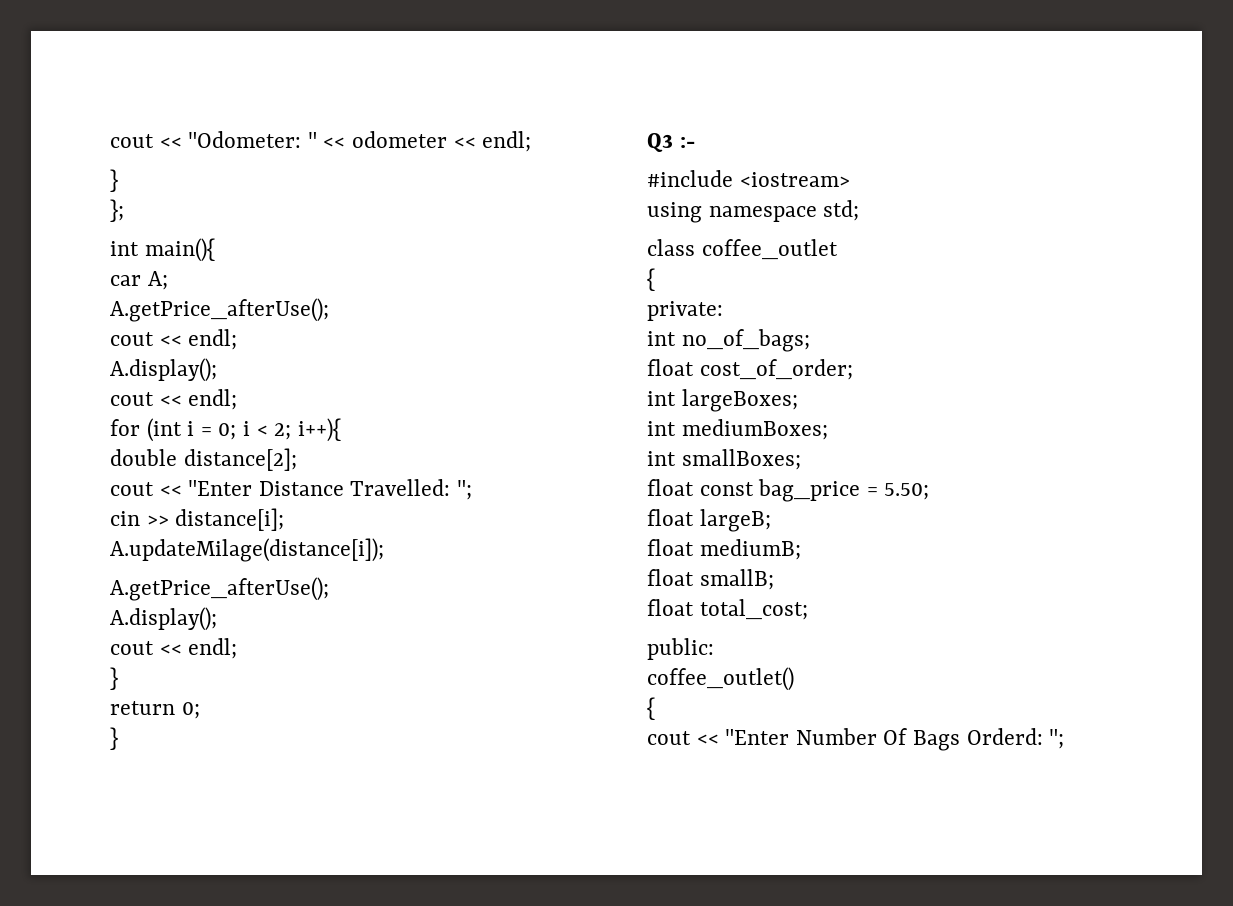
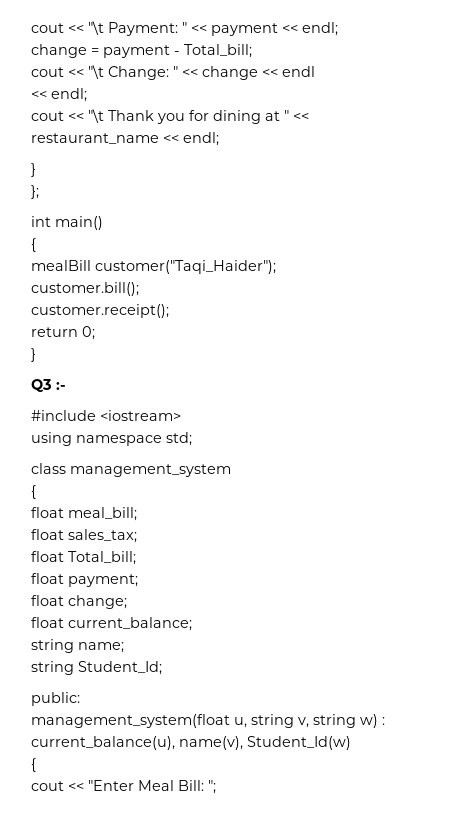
- cout << "Odometer: " << odometer << endl;
+ cout << "\t Payment: " << payment << endl;
+ change = payment - Total_bill;
+ cout << "\t Change: " << change << endl
+ << endl;
+ cout << "\t Thank you for dining at " << restaurant_name << endl;
- int main(){
- car A;
- A.getPrice_afterUse();
- cout << endl;
- A.display();
- cout << endl;
- for (int i = 0; i < 2; i++){
- double distance[2];
- cout << "Enter Distance Travelled: ";
- cin >> distance[i];
- A.updateMilage(distance[i]);
- A.getPrice_afterUse();
- A.display();
- cout << endl;
- }
+ int main()
+ {
+ mealBill customer("Taqi_Haider");
+ customer.bill();
+ customer.receipt();
- class coffee_outlet
+ class management_system
  {
- private:
- int no_of_bags;
- float cost_of_order;
- int largeBoxes;
- int mediumBoxes;
- int smallBoxes;
- float const bag_price = 5.50;
- float largeB;
- float mediumB;
- float smallB;
- float total_cost;
+ float meal_bill;
+ float sales_tax;
+ float Total_bill;
+ float payment;
+ float change;
+ float current_balance;
+ string name;
+ string Student_Id;
  public:
- coffee_outlet()
+ management_system(float u, string v, string w) : current_balance(u), name(v), Student_Id(w)
- cout << "Enter Number Of Bags Orderd: ";
+ cout << "Enter Meal Bill: ";

